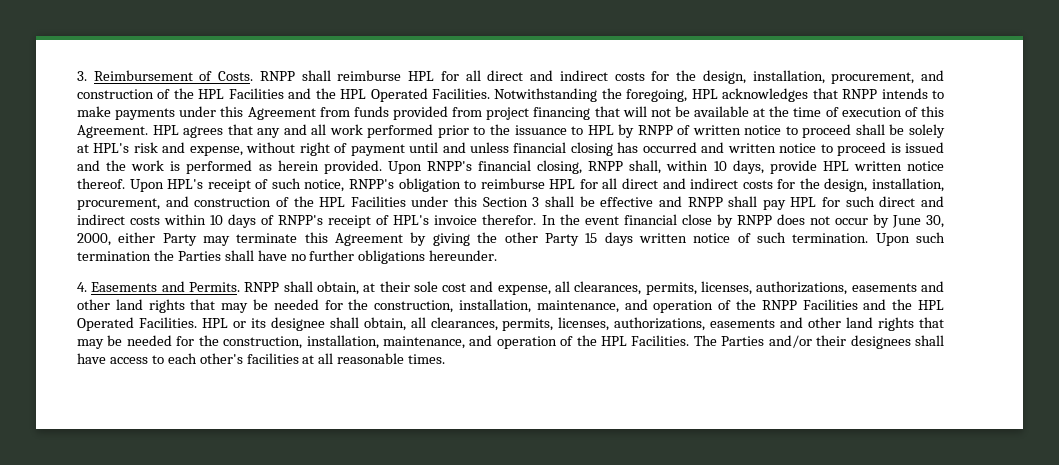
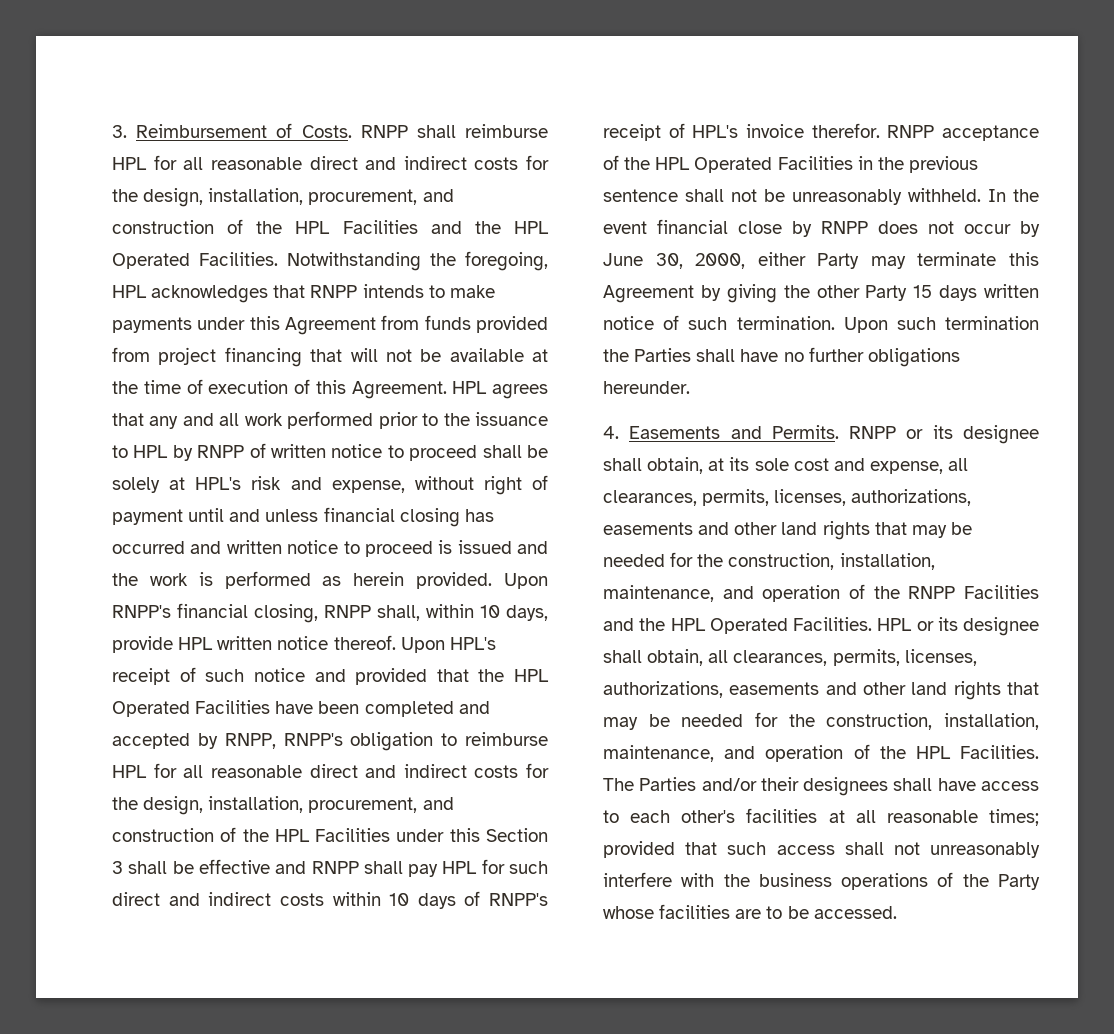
- RNPP shall reimburse HPL for all direct and indirect costs for the design, installation, procurement, and construction of the HPL Facilities and the HPL Operated Facilities.
+ RNPP shall reimburse HPL for all reasonable direct and indirect costs for the design, installation, procurement, and construction of the HPL Facilities and the HPL Operated Facilities.
- Upon HPL's receipt of such notice, RNPP's obligation to reimburse HPL for all direct and indirect costs for the design, installation, procurement, and construction of the HPL Facilities under this Section 3 shall be effective and RNPP shall pay HPL for such direct and indirect costs within 10 days of RNPP's receipt of HPL's invoice therefor.
+ Upon HPL's receipt of such notice and provided that the HPL Operated Facilities have been completed and accepted by RNPP, RNPP's obligation to reimburse HPL for all reasonable direct and indirect costs for the design, installation, procurement, and construction of the HPL Facilities under this Section 3 shall be effective and RNPP shall pay HPL for such direct and indirect costs within 10 days of RNPP's receipt of HPL's invoice therefor.
+ RNPP acceptance of the HPL Operated Facilities in the previous sentence shall not be unreasonably withheld.
- RNPP shall obtain, at their sole cost and expense, all clearances, permits, licenses, authorizations, easements and other land rights that may be needed for the construction, installation, maintenance, and operation of the RNPP Facilities and the HPL Operated Facilities.
+ RNPP or its designee shall obtain, at its sole cost and expense, all clearances, permits, licenses, authorizations, easements and other land rights that may be needed for the construction, installation, maintenance, and operation of the RNPP Facilities and the HPL Operated Facilities.
- The Parties and/or their designees shall have access to each other's facilities at all reasonable times.
+ The Parties and/or their designees shall have access to each other's facilities at all reasonable times; provided that such access shall not unreasonably interfere with the business operations of the Party whose facilities are to be accessed.

